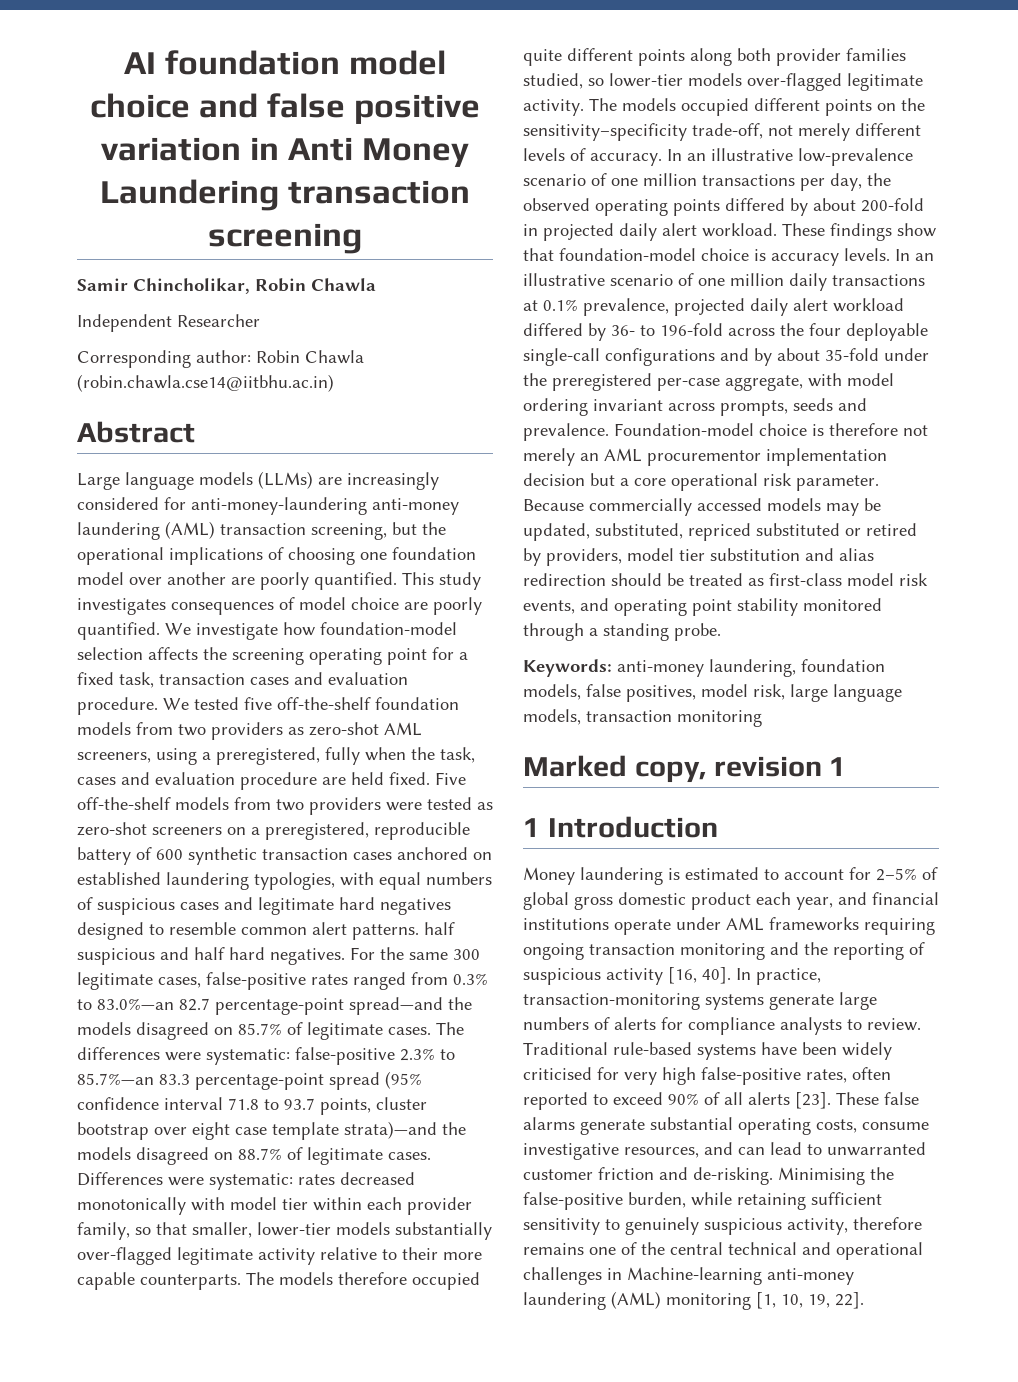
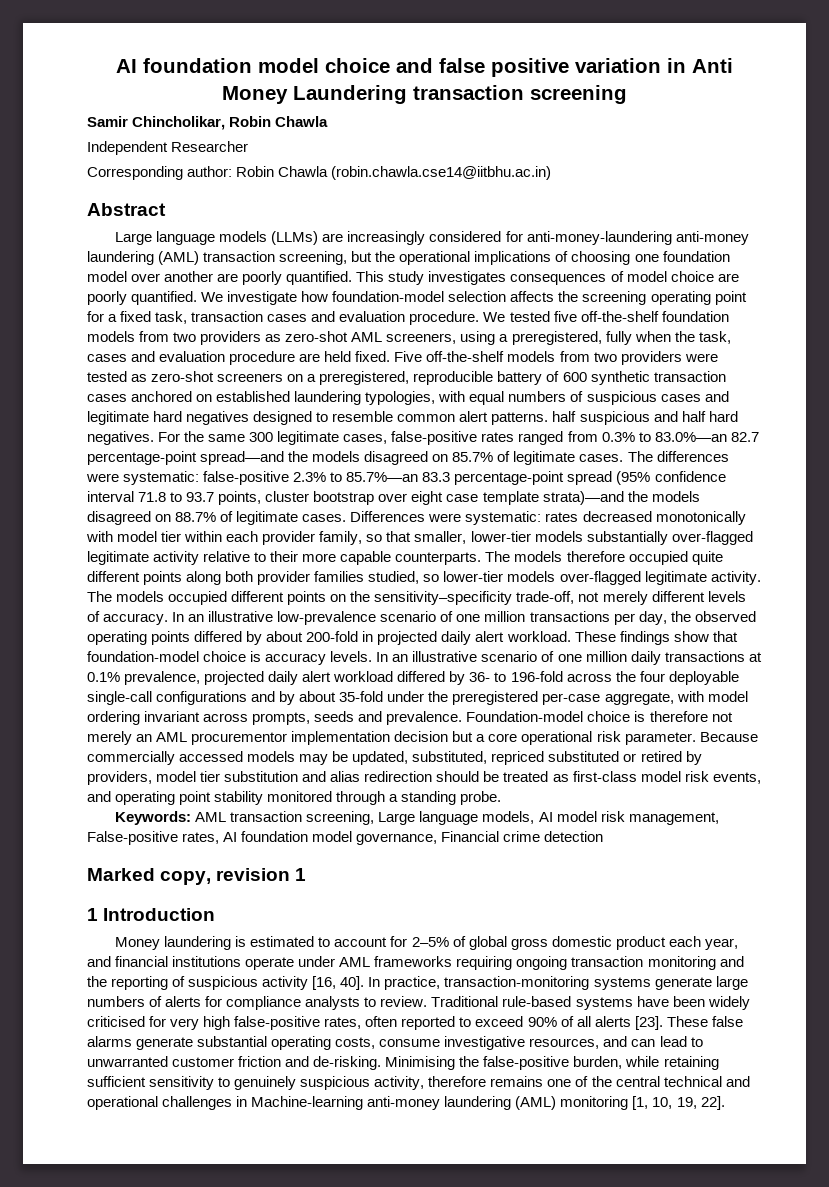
- Keywords: anti-money laundering, foundation models, false positives, model risk, large language models, transaction monitoring
+ Keywords: AML transaction screening, Large language models, AI model risk management, False-positive rates, AI foundation model governance, Financial crime detection

